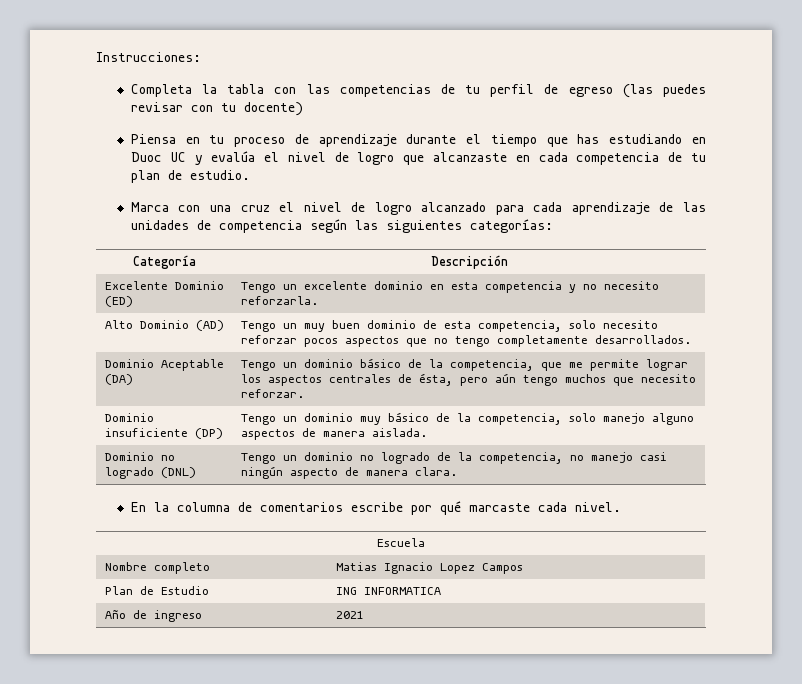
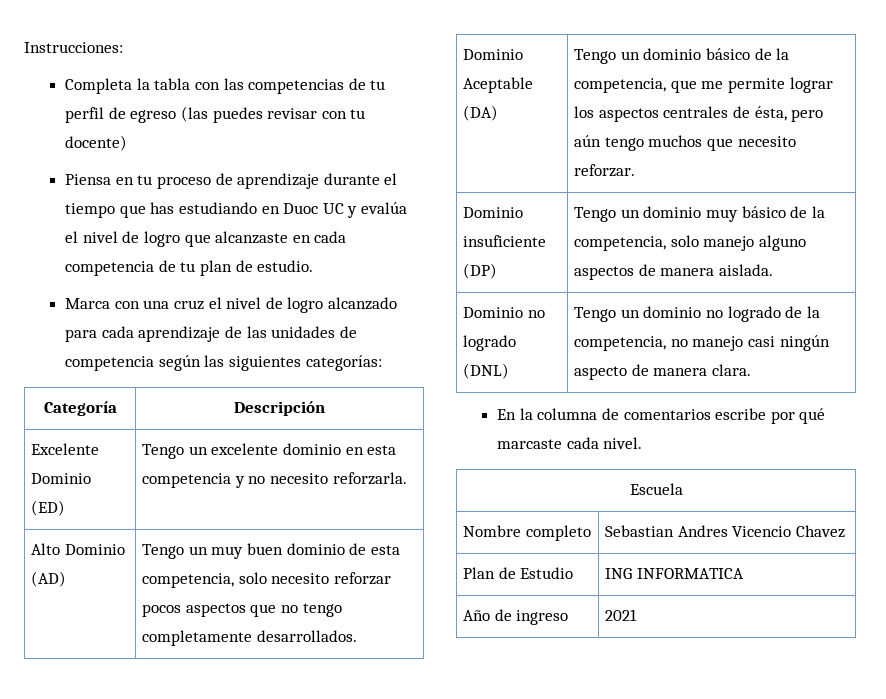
- Nombre completo | Matias Ignacio Lopez Campos
+ Nombre completo | Sebastian Andres Vicencio Chavez

